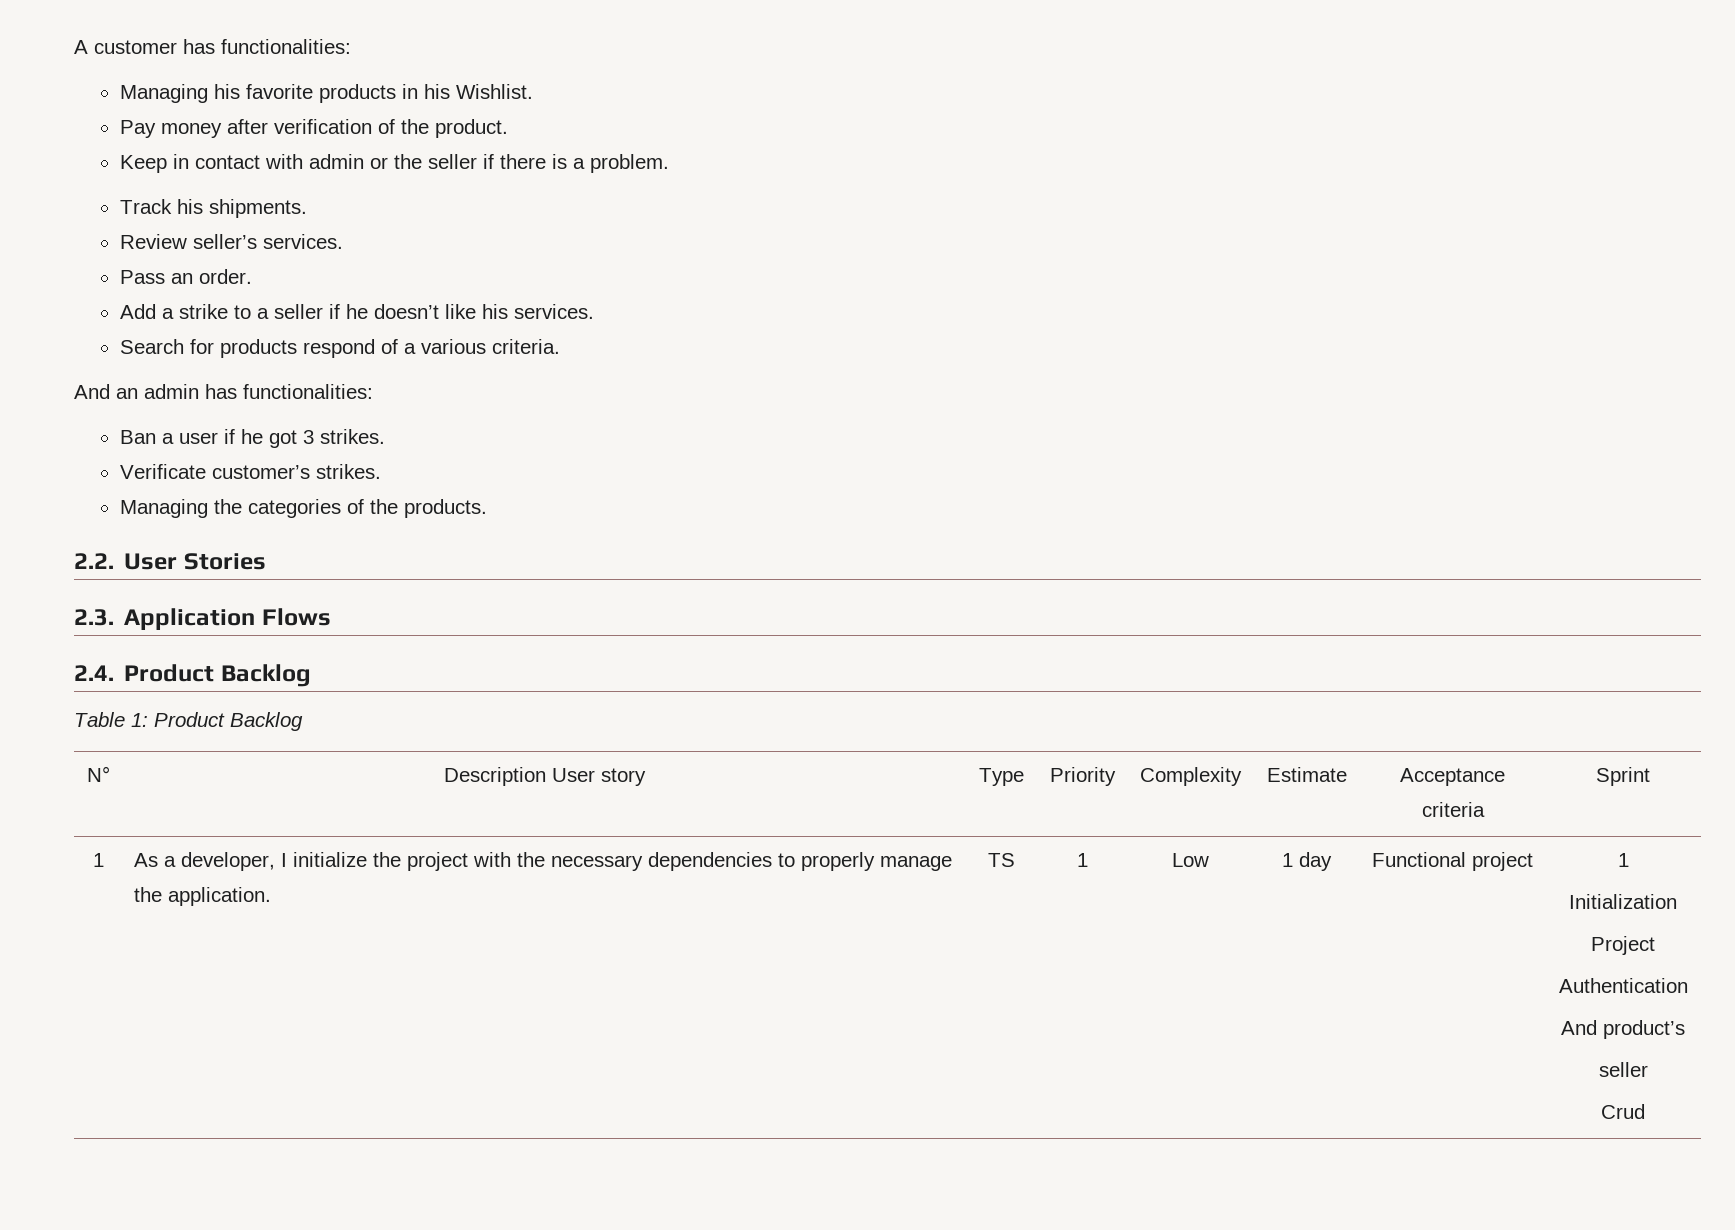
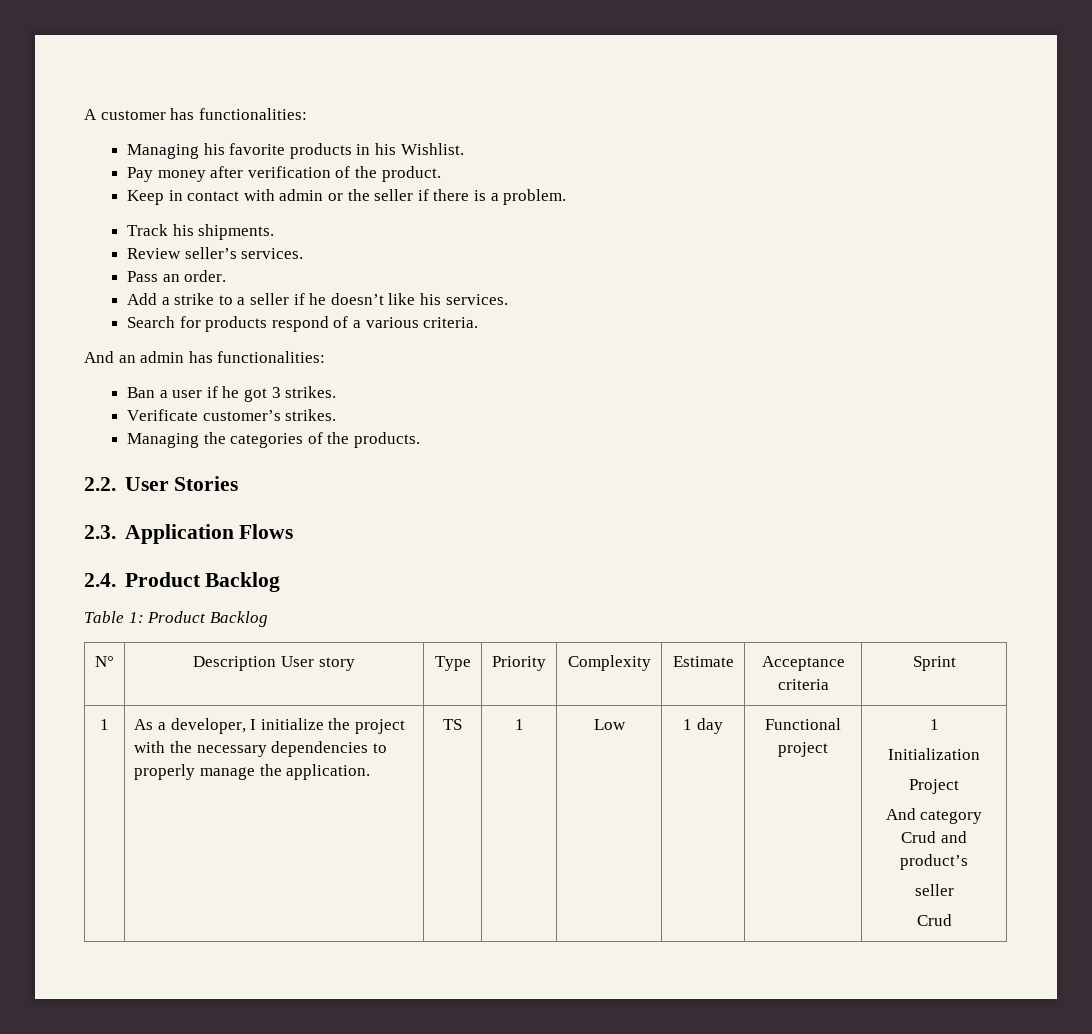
  1 | As a developer, I initialize the project with the necessary dependencies to properly manage the application. | TS | 1 | Low | 1 day | Functional project | 1
  Initialization
  Project
- Authentication
- And product’s
+ And category Crud and product’s

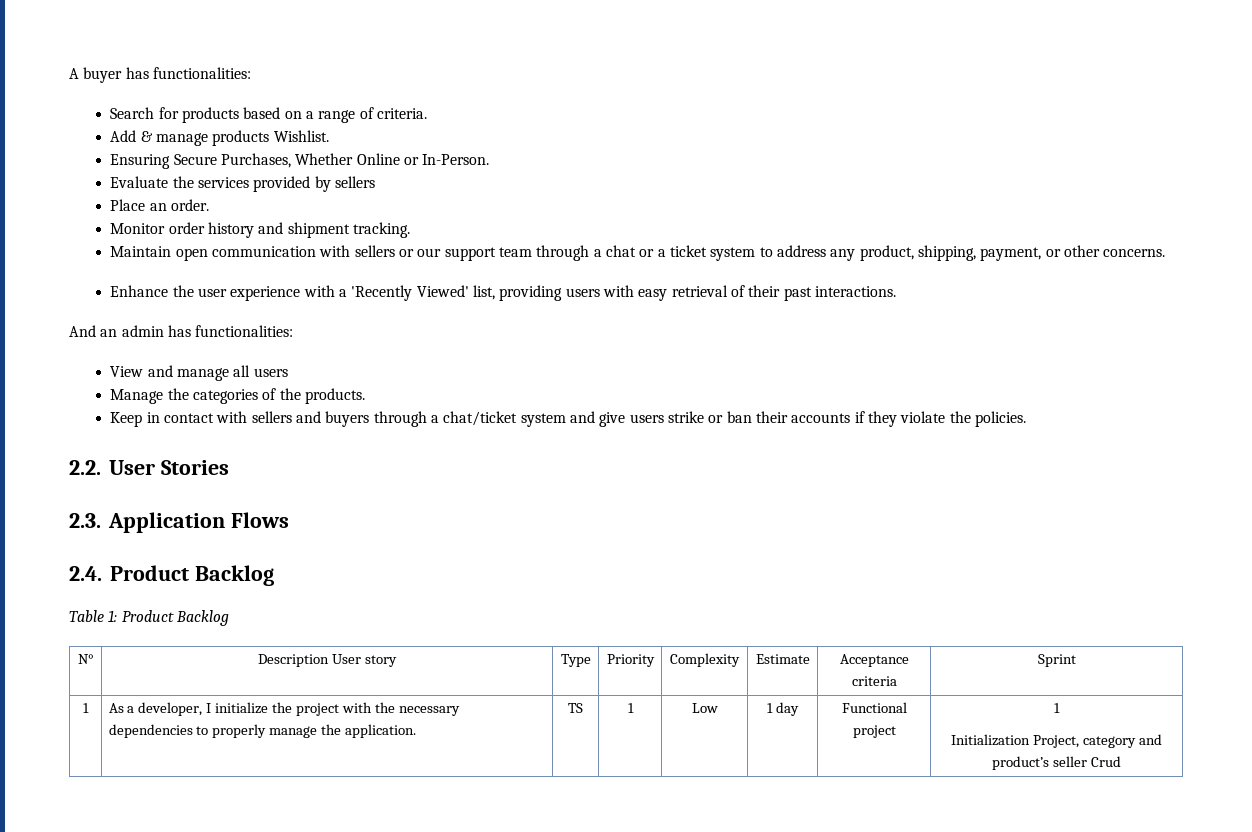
- A customer has functionalities:
- Managing his favorite products in his Wishlist.
- Pay money after verification of the product.
- Keep in contact with admin or the seller if there is a problem.
- Track his shipments.
- Review seller’s services.
- Pass an order.
- Add a strike to a seller if he doesn’t like his services.
- Search for products respond of a various criteria.
+ A buyer has functionalities:
+ Search for products based on a range of criteria.
+ Add & manage products Wishlist.
+ Ensuring Secure Purchases, Whether Online or In-Person.
+ Evaluate the services provided by sellers
+ Place an order.
+ Monitor order history and shipment tracking.
+ Maintain open communication with sellers or our support team through a chat or a ticket system to address any product, shipping, payment, or other concerns.
+ Enhance the user experience with a 'Recently Viewed' list, providing users with easy retrieval of their past interactions.
- Ban a user if he got 3 strikes.
- Verificate customer’s strikes.
- Managing the categories of the products.
+ View and manage all users
+ Manage the categories of the products.
+ Keep in contact with sellers and buyers through a chat/ticket system and give users strike or ban their accounts if they violate the policies.
  1 | As a developer, I initialize the project with the necessary dependencies to properly manage the application. | TS | 1 | Low | 1 day | Functional project | 1
- Initialization
- Project
- And category Crud and product’s
- seller
- Crud
+ Initialization Project, category and product’s seller Crud

